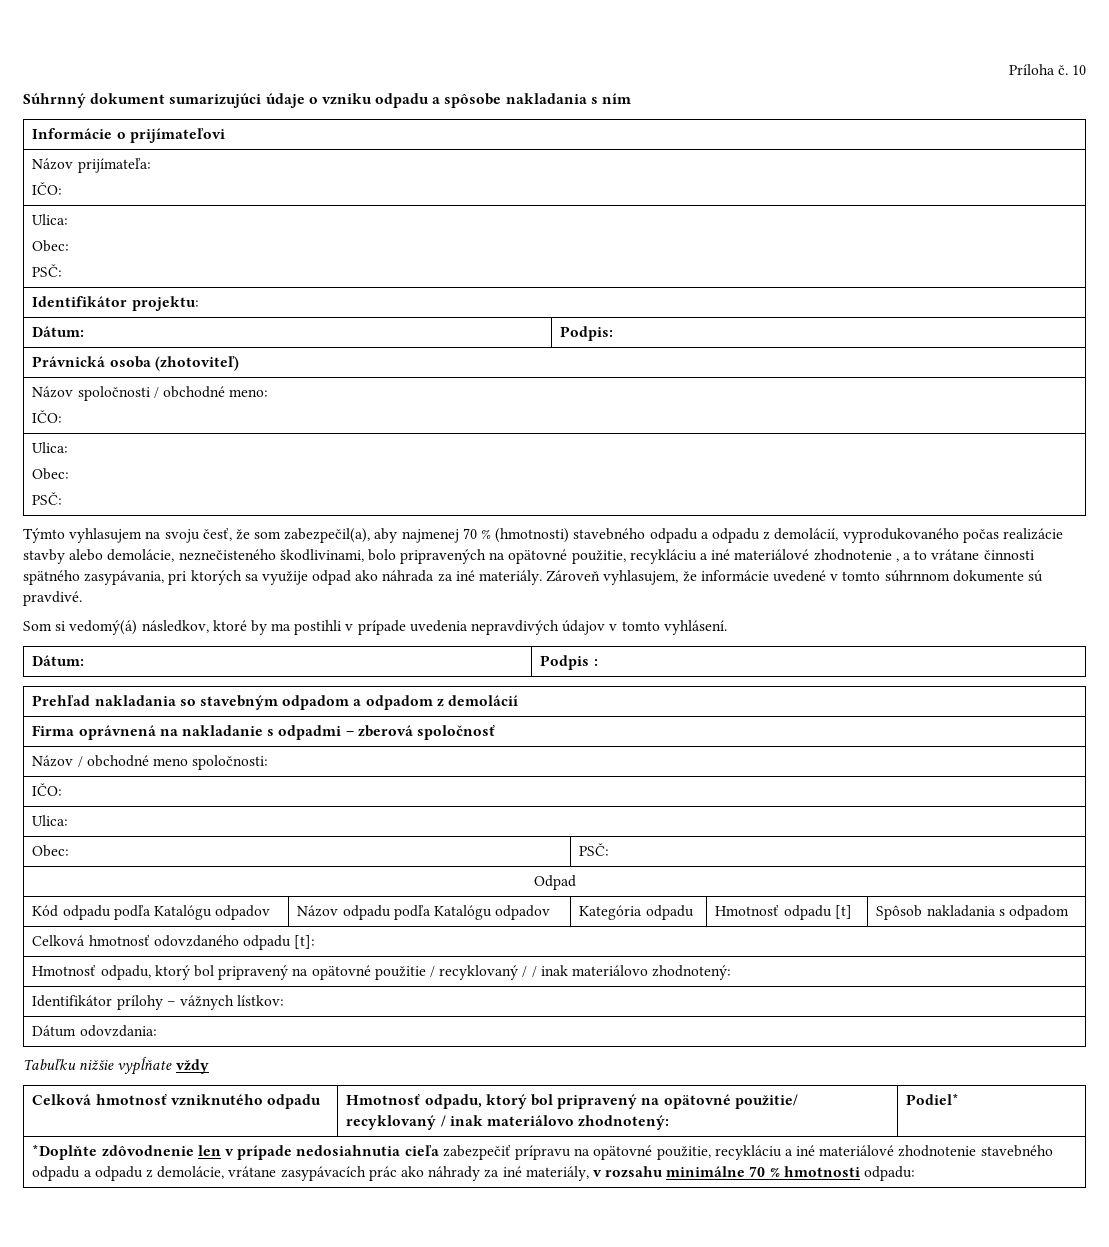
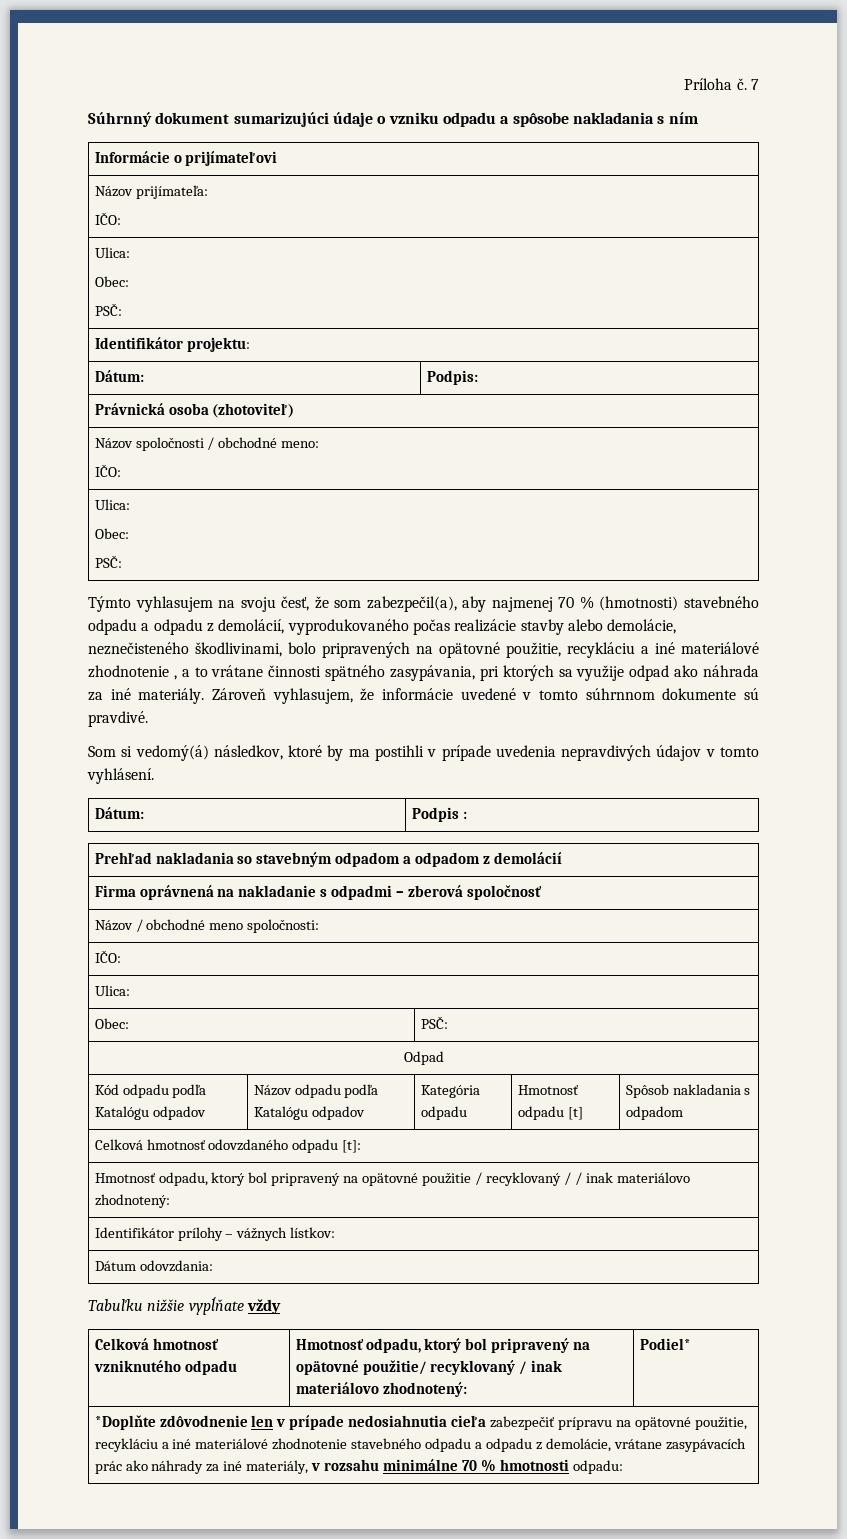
- 10
+ 7

